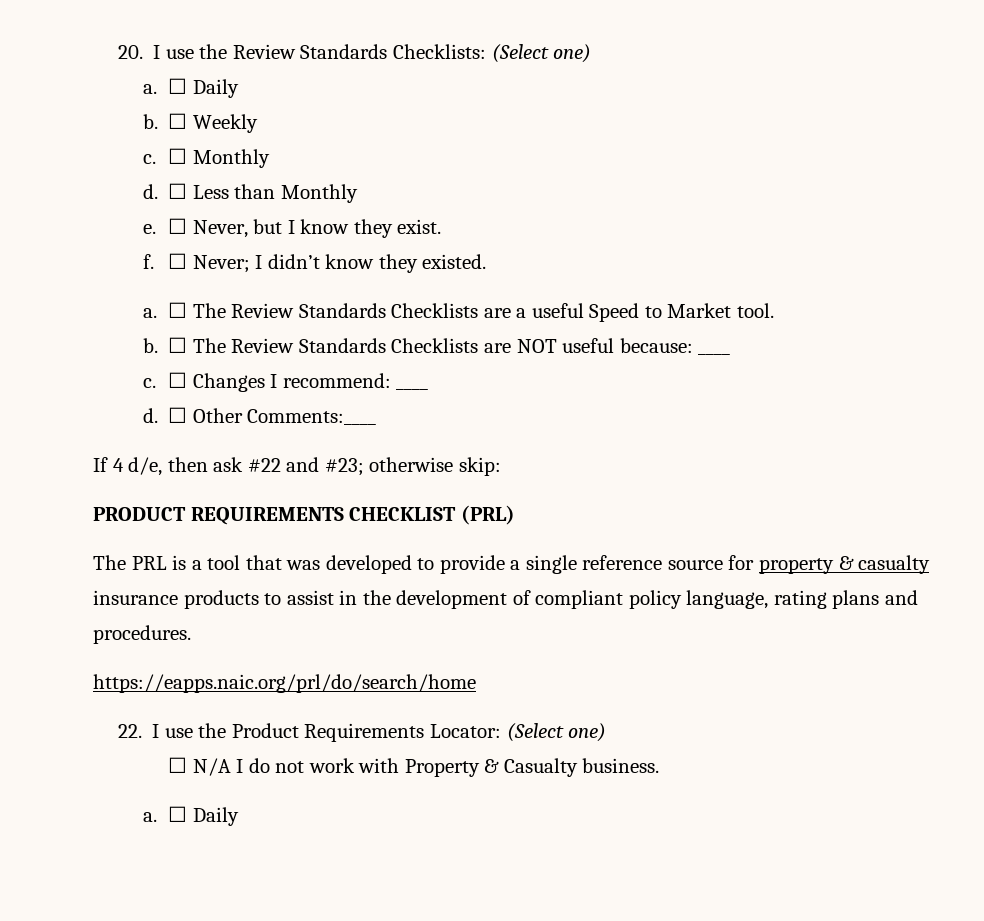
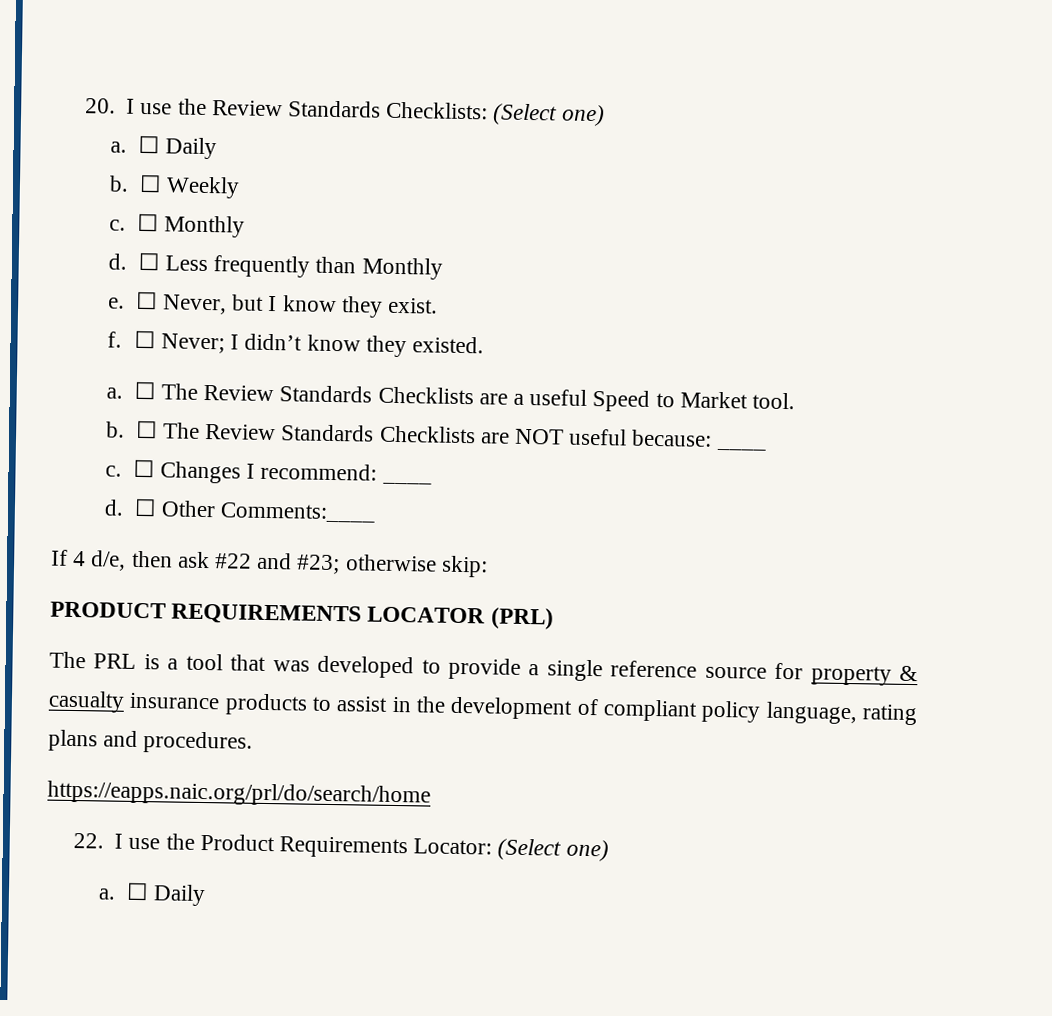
- ☐ Less than Monthly
+ ☐ Less frequently than Monthly
- PRODUCT REQUIREMENTS CHECKLIST (PRL)
+ PRODUCT REQUIREMENTS LOCATOR (PRL)
- ☐ N/A I do not work with Property & Casualty business.

